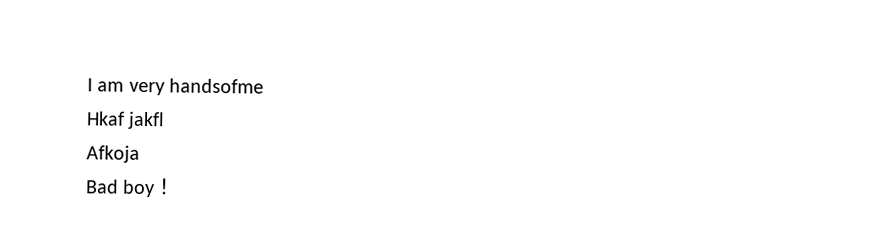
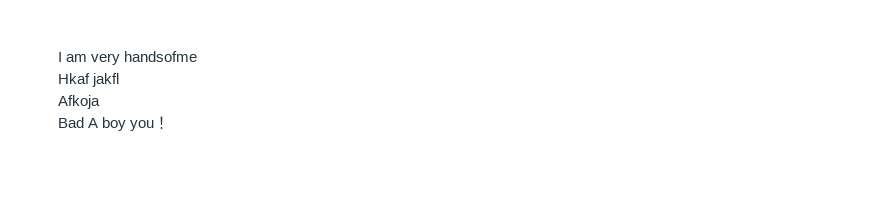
- Bad boy！
+ Bad A boy you！

